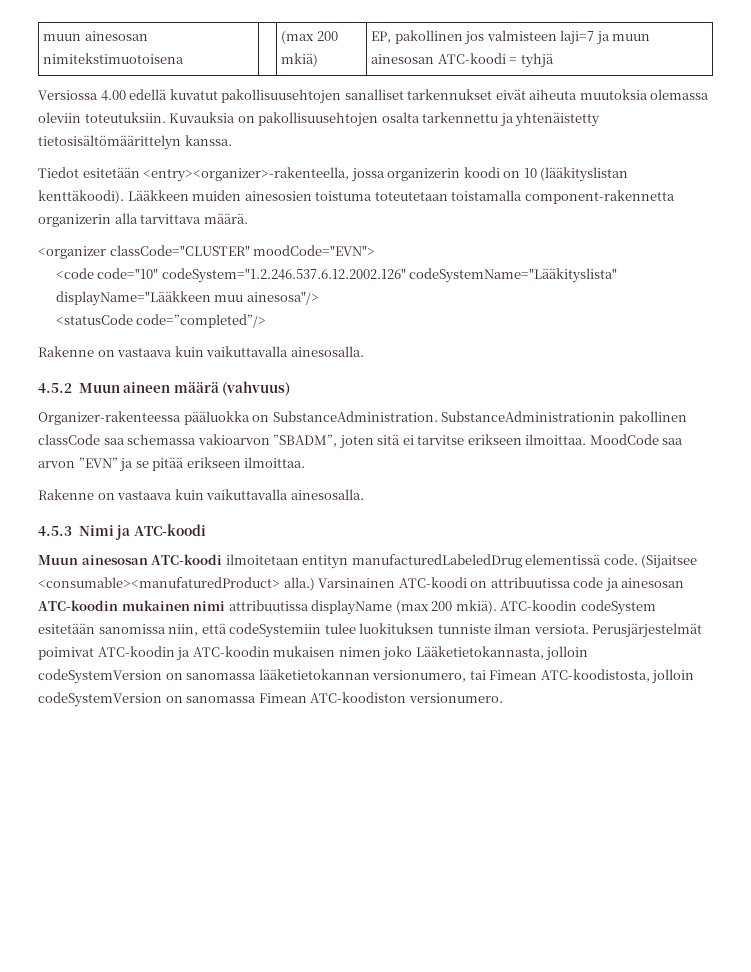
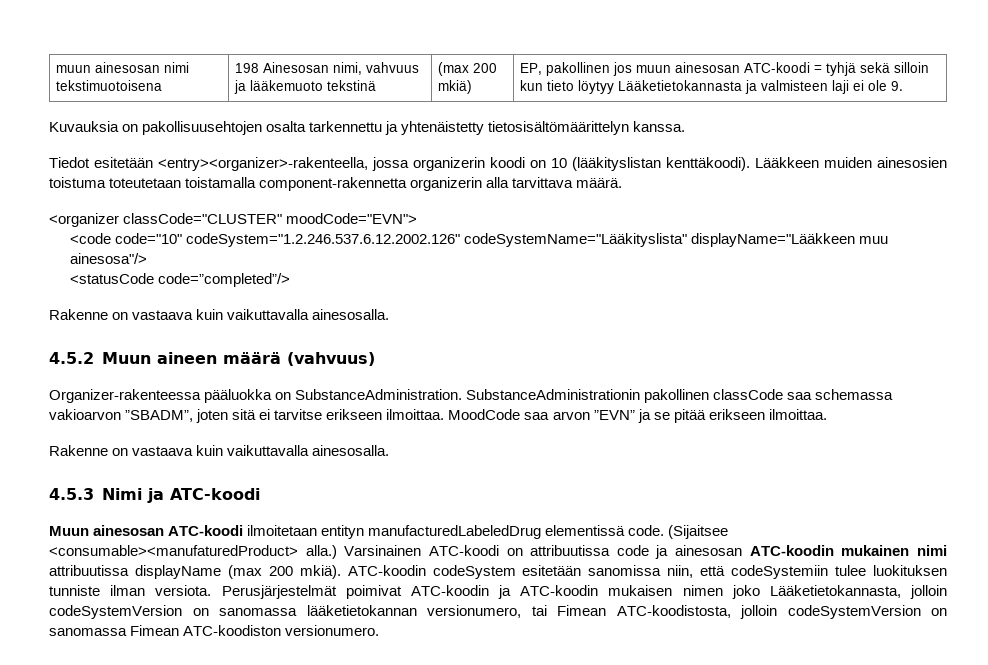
- muun ainesosan nimitekstimuotoisena | | (max 200 mkiä) | EP, pakollinen jos valmisteen laji=7 ja muun ainesosan ATC-koodi = tyhjä
- Versiossa 4.00 edellä kuvatut pakollisuusehtojen sanalliset tarkennukset eivät aiheuta muutoksia olemassa oleviin toteutuksiin. Kuvauksia on pakollisuusehtojen osalta tarkennettu ja yhtenäistetty tietosisältömäärittelyn kanssa.
+ muun ainesosan nimi tekstimuotoisena | 198 Ainesosan nimi, vahvuus ja lääkemuoto tekstinä | (max 200 mkiä) | EP, pakollinen jos muun ainesosan ATC-koodi = tyhjä sekä silloin kun tieto löytyy Lääketietokannasta ja valmisteen laji ei ole 9.
+ Kuvauksia on pakollisuusehtojen osalta tarkennettu ja yhtenäistetty tietosisältömäärittelyn kanssa.

